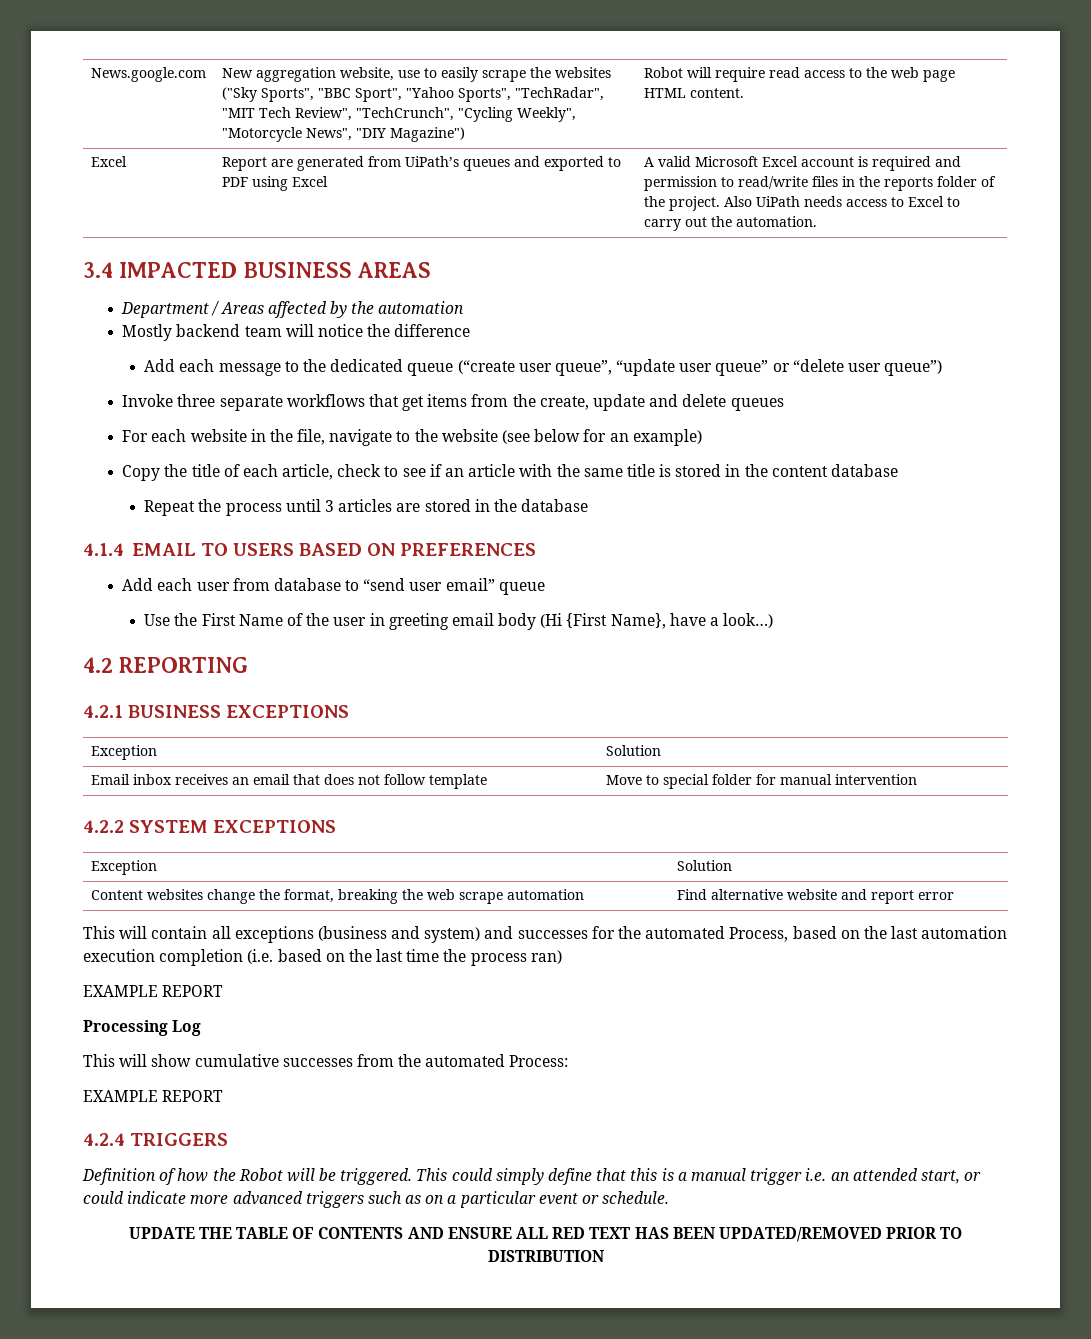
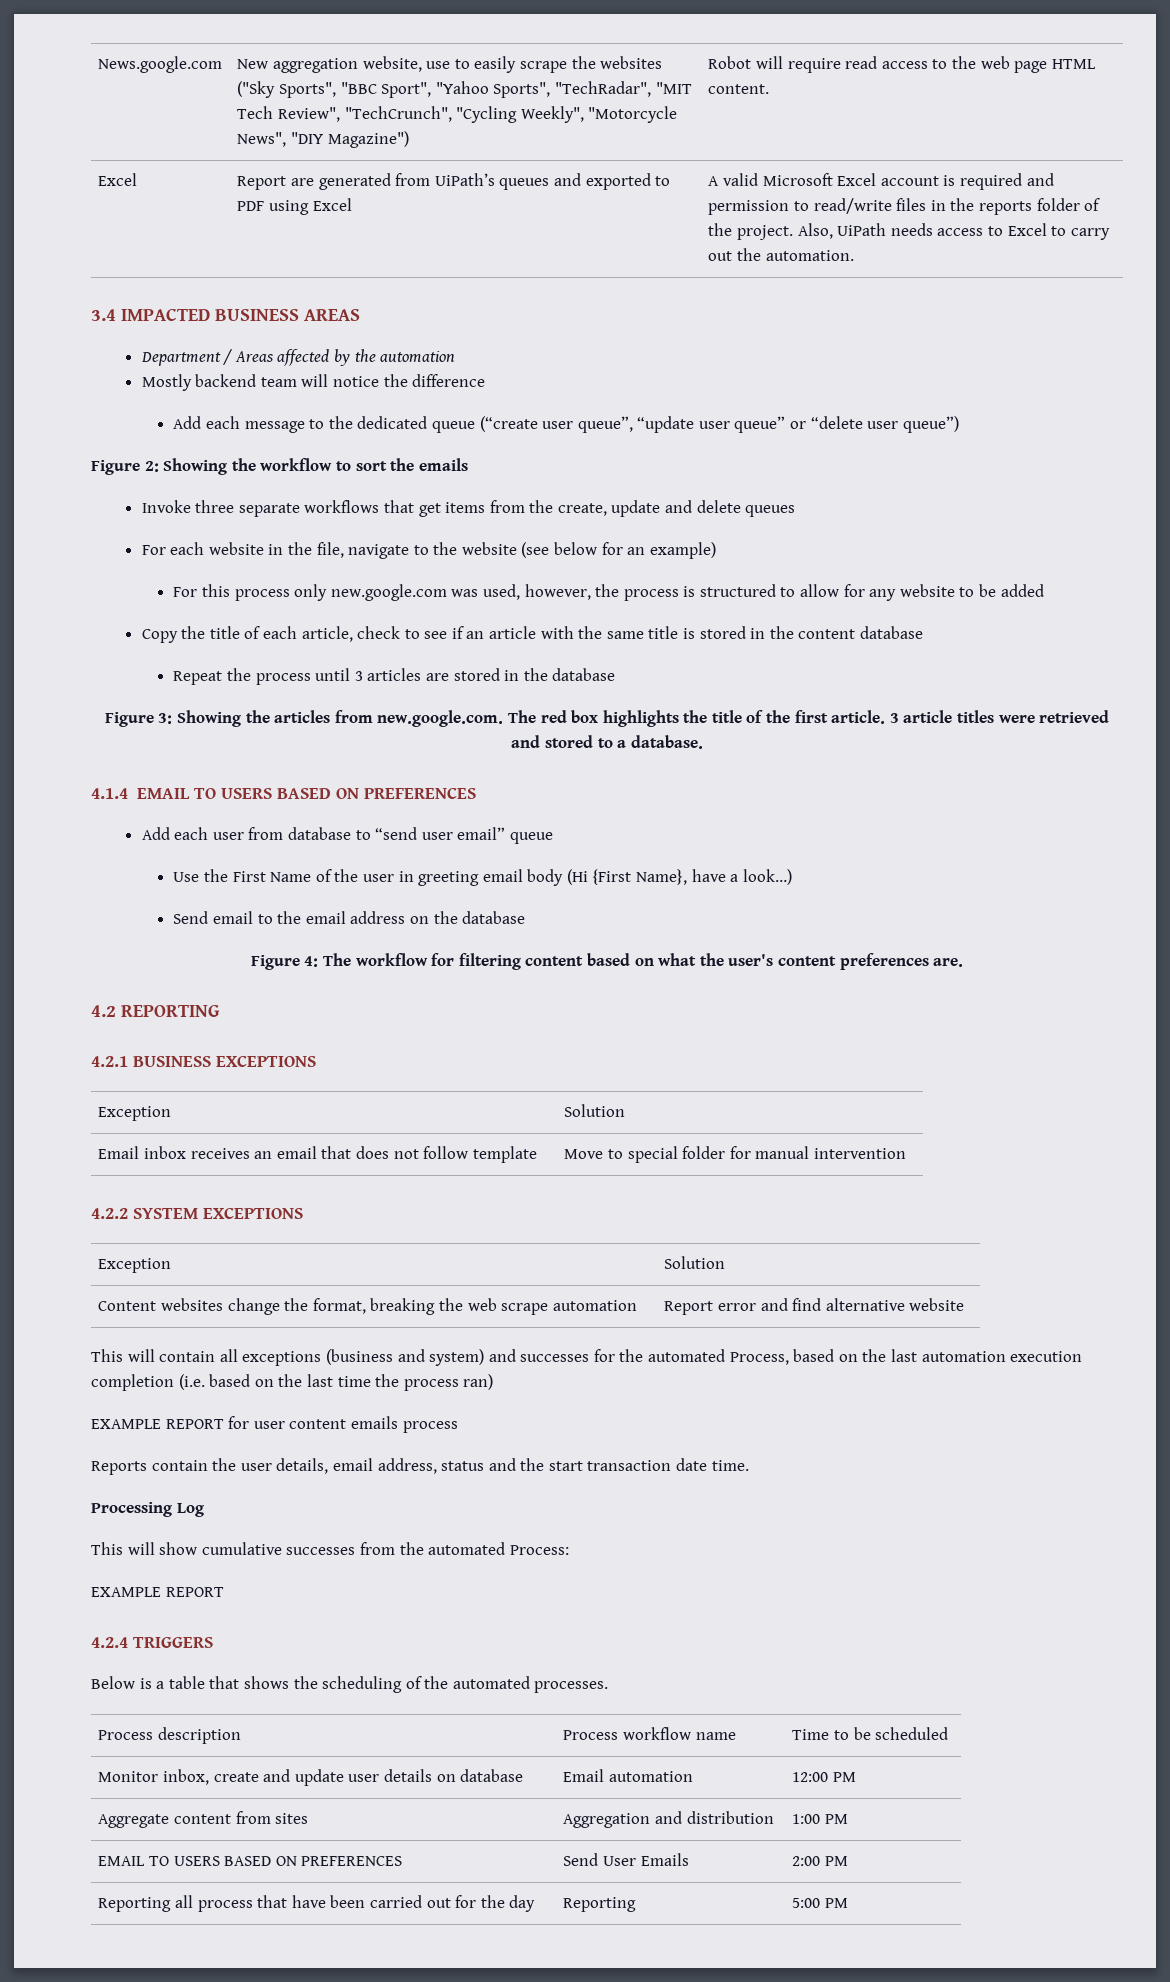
- Also UiPath needs access to Excel to carry out the automation.
+ Also, UiPath needs access to Excel to carry out the automation.
+ Figure 2: Showing the workflow to sort the emails
+ For this process only new.google.com was used, however, the process is structured to allow for any website to be added
+ Figure 3: Showing the articles from new.google.com. The red box highlights the title of the first article. 3 article titles were retrieved and stored to a database.
+ Send email to the email address on the database
+ Figure 4: The workflow for filtering content based on what the user's content preferences are.
- Content websites change the format, breaking the web scrape automation | Find alternative website and report error
+ Content websites change the format, breaking the web scrape automation | Report error and find alternative website
  This will contain all exceptions (business and system) and successes for the automated Process, based on the last automation execution completion (i.e. based on the last time the process ran)
- EXAMPLE REPORT
+ EXAMPLE REPORT for user content emails process
+ Reports contain the user details, email address, status and the start transaction date time.
- Definition of how the Robot will be triggered. This could simply define that this is a manual trigger i.e. an attended start, or could indicate more advanced triggers such as on a particular event or schedule.
- UPDATE THE TABLE OF CONTENTS AND ENSURE ALL RED TEXT HAS BEEN UPDATED/REMOVED PRIOR TO DISTRIBUTION
+ Below is a table that shows the scheduling of the automated processes.
+ Process description | Process workflow name | Time to be scheduled
+ Monitor inbox, create and update user details on database | Email automation | 12:00 PM
+ Aggregate content from sites | Aggregation and distribution | 1:00 PM
+ EMAIL TO USERS BASED ON PREFERENCES | Send User Emails | 2:00 PM
+ Reporting all process that have been carried out for the day | Reporting | 5:00 PM

